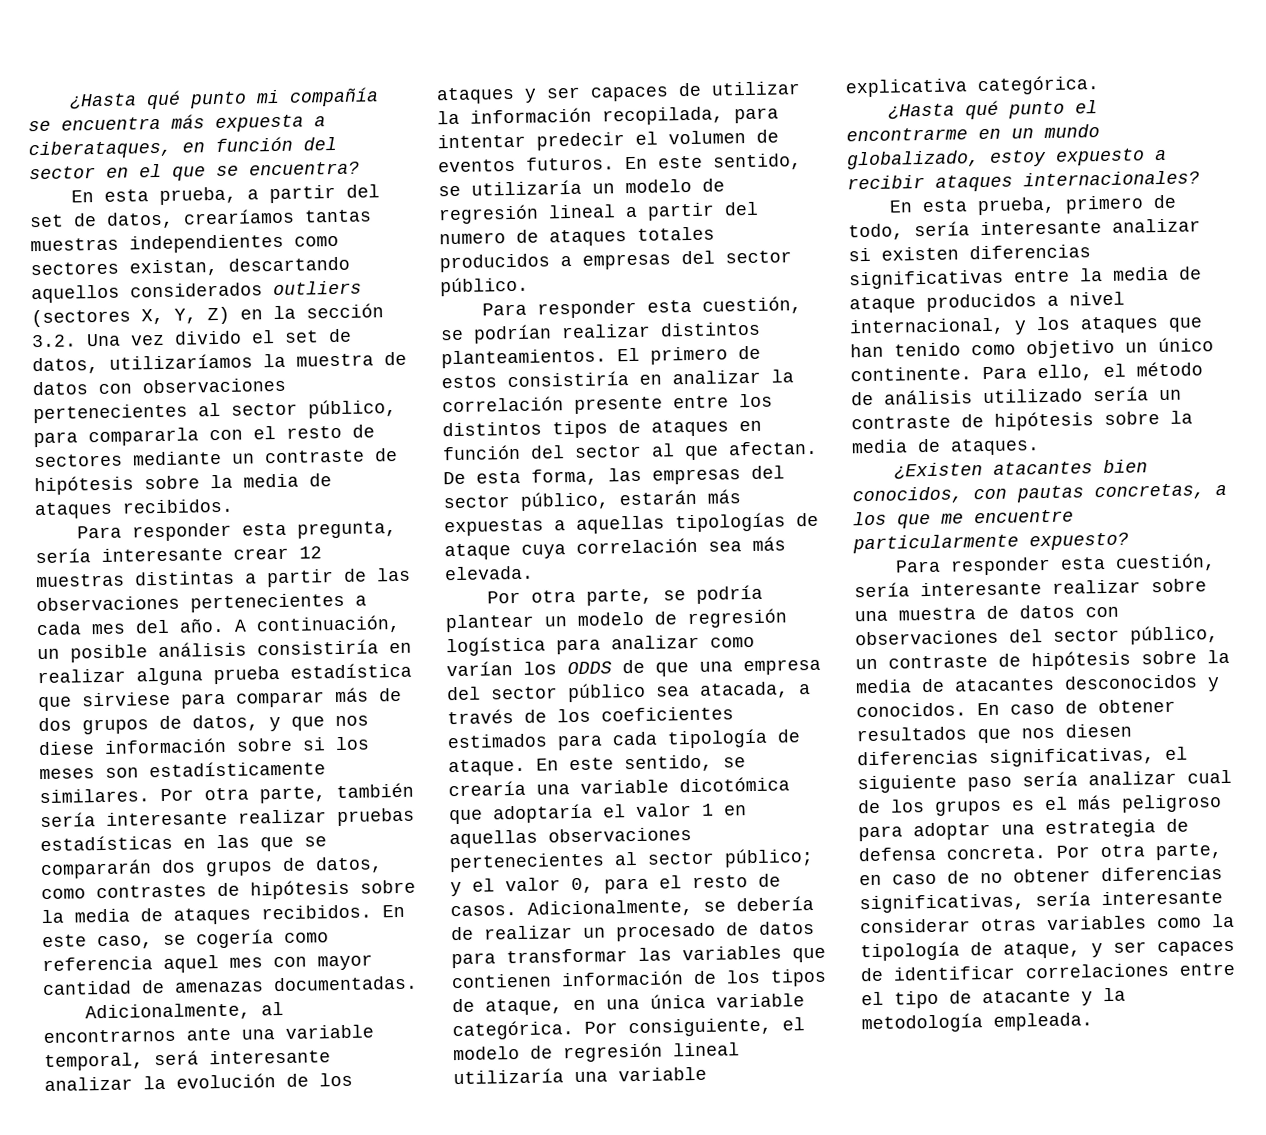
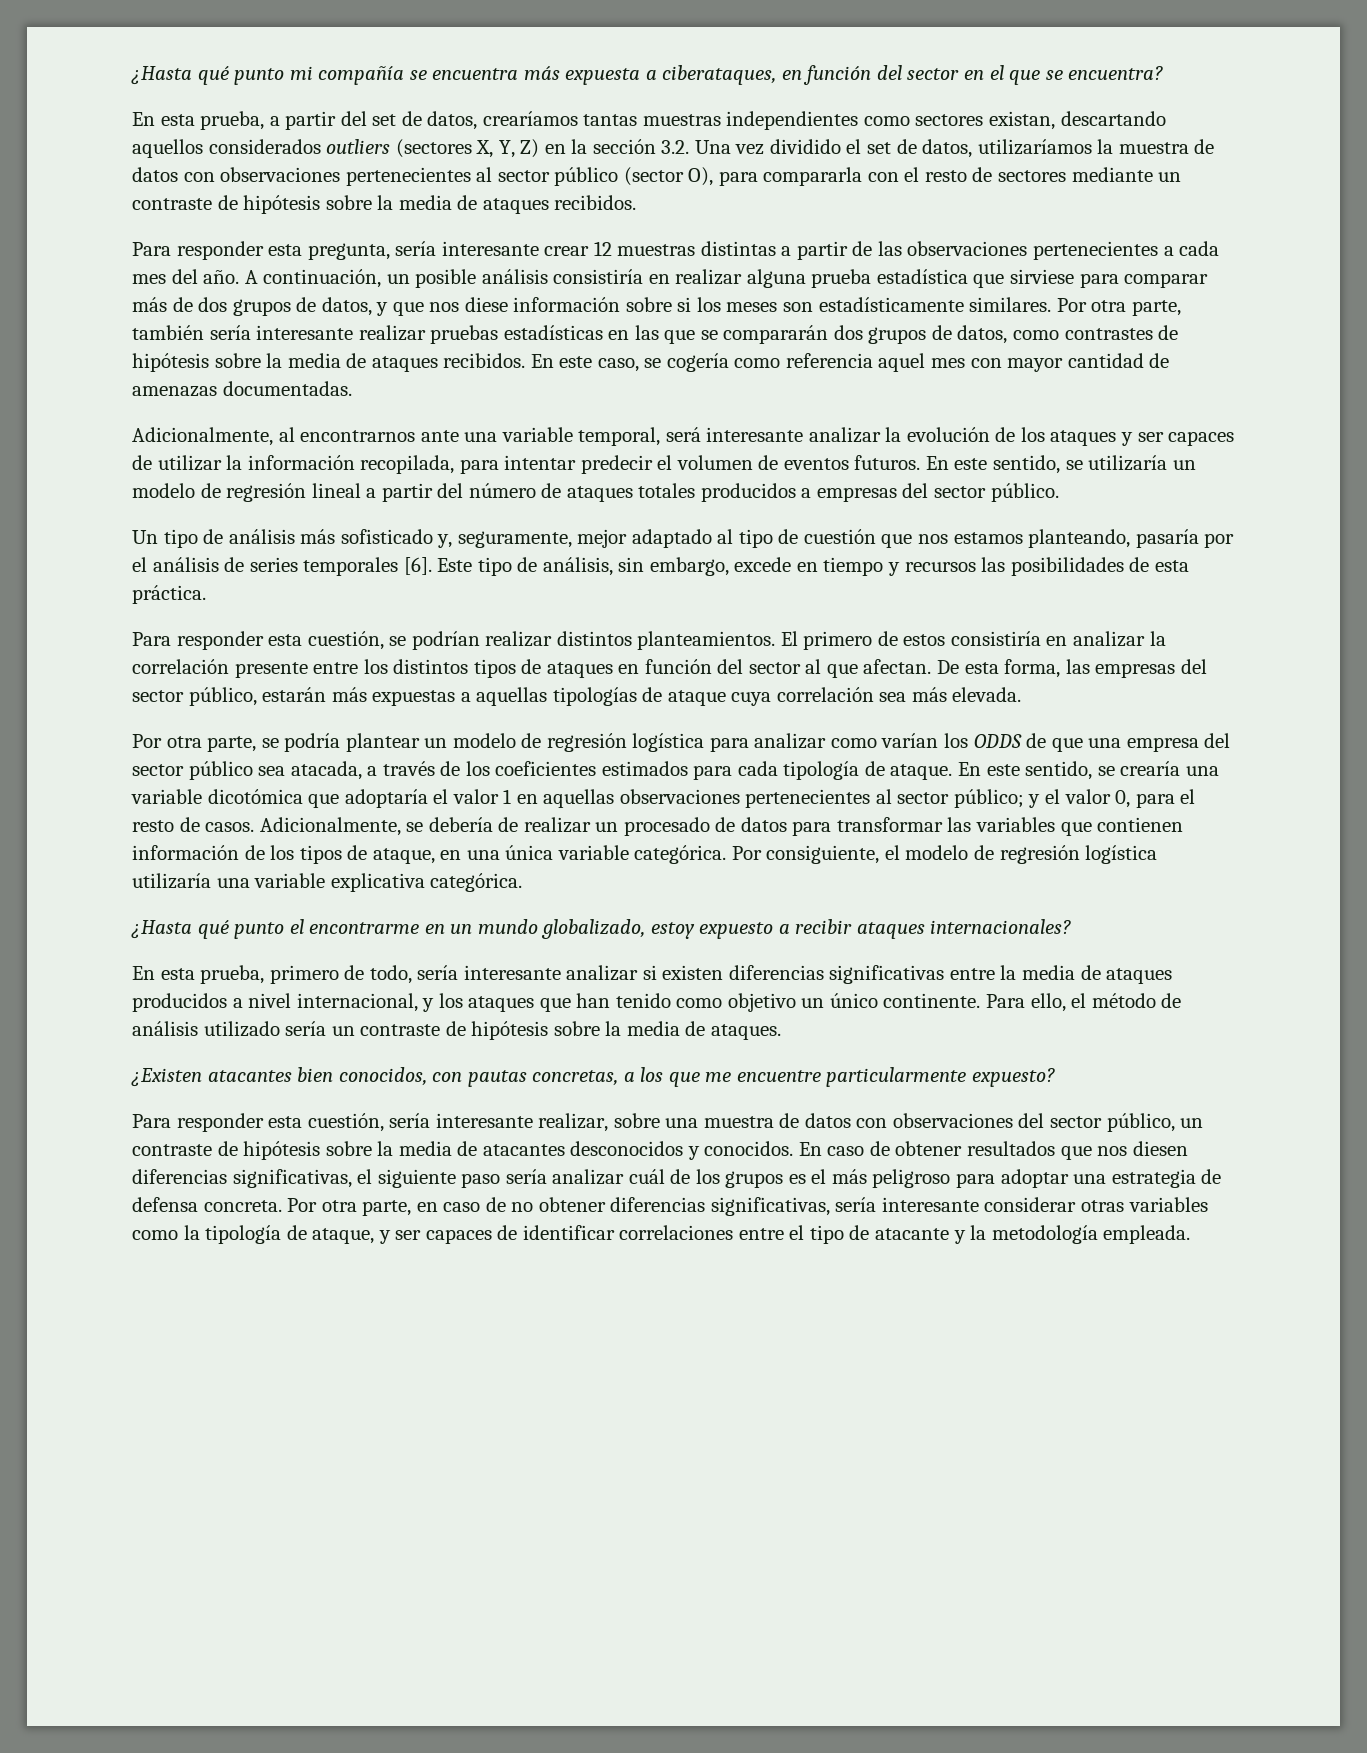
- En esta prueba, a partir del set de datos, crearíamos tantas muestras independientes como sectores existan, descartando aquellos considerados outliers (sectores X, Y, Z) en la sección 3.2. Una vez divido el set de datos, utilizaríamos la muestra de datos con observaciones pertenecientes al sector público, para compararla con el resto de sectores mediante un contraste de hipótesis sobre la media de ataques recibidos.
+ En esta prueba, a partir del set de datos, crearíamos tantas muestras independientes como sectores existan, descartando aquellos considerados outliers (sectores X, Y, Z) en la sección 3.2. Una vez dividido el set de datos, utilizaríamos la muestra de datos con observaciones pertenecientes al sector público (sector O), para compararla con el resto de sectores mediante un contraste de hipótesis sobre la media de ataques recibidos.
- En este sentido, se utilizaría un modelo de regresión lineal a partir del numero de ataques totales producidos a empresas del sector público.
+ En este sentido, se utilizaría un modelo de regresión lineal a partir del número de ataques totales producidos a empresas del sector público.
+ Un tipo de análisis más sofisticado y, seguramente, mejor adaptado al tipo de cuestión que nos estamos planteando, pasaría por el análisis de series temporales [6]. Este tipo de análisis, sin embargo, excede en tiempo y recursos las posibilidades de esta práctica.
- Por consiguiente, el modelo de regresión lineal utilizaría una variable explicativa categórica.
+ Por consiguiente, el modelo de regresión logística utilizaría una variable explicativa categórica.
- En esta prueba, primero de todo, sería interesante analizar si existen diferencias significativas entre la media de ataque producidos a nivel internacional, y los ataques que han tenido como objetivo un único continente.
+ En esta prueba, primero de todo, sería interesante analizar si existen diferencias significativas entre la media de ataques producidos a nivel internacional, y los ataques que han tenido como objetivo un único continente.
- Para responder esta cuestión, sería interesante realizar sobre una muestra de datos con observaciones del sector público, un contraste de hipótesis sobre la media de atacantes desconocidos y conocidos.
+ Para responder esta cuestión, sería interesante realizar, sobre una muestra de datos con observaciones del sector público, un contraste de hipótesis sobre la media de atacantes desconocidos y conocidos.
- En caso de obtener resultados que nos diesen diferencias significativas, el siguiente paso sería analizar cual de los grupos es el más peligroso para adoptar una estrategia de defensa concreta.
+ En caso de obtener resultados que nos diesen diferencias significativas, el siguiente paso sería analizar cuál de los grupos es el más peligroso para adoptar una estrategia de defensa concreta.

